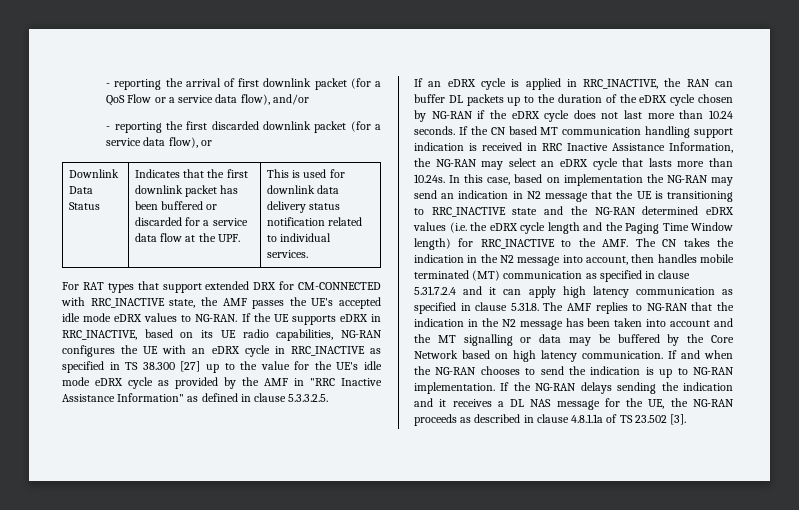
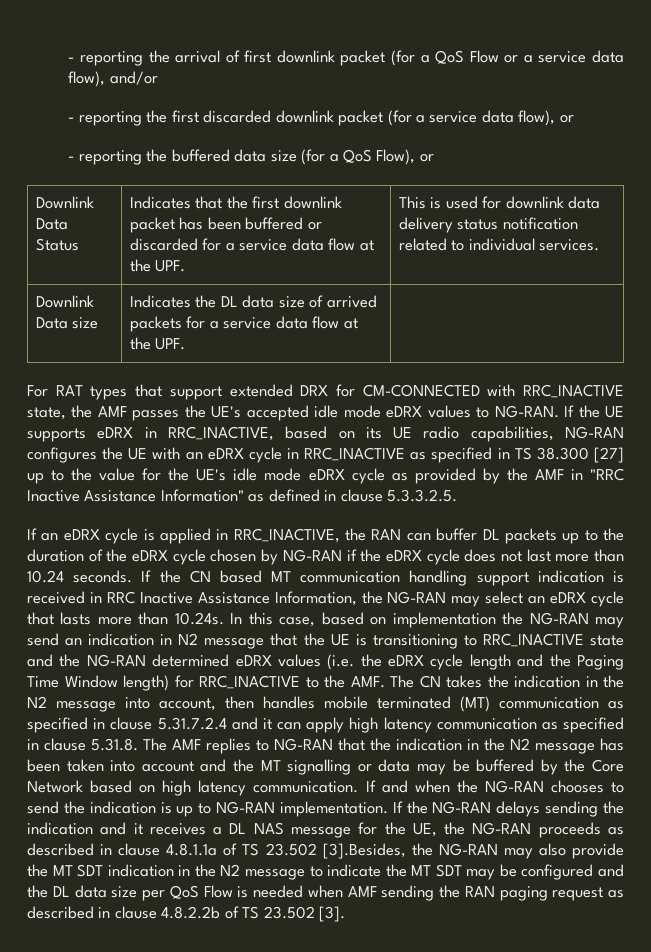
+ - reporting the buffered data size (for a QoS Flow), or
+ Downlink Data size | Indicates the DL data size of arrived packets for a service data flow at the UPF. |
- If the NG-RAN delays sending the indication and it receives a DL NAS message for the UE, the NG-RAN proceeds as described in clause 4.8.1.1a of TS 23.502 [3].
+ If the NG-RAN delays sending the indication and it receives a DL NAS message for the UE, the NG-RAN proceeds as described in clause 4.8.1.1a of TS 23.502 [3].Besides, the NG-RAN may also provide the MT SDT indication in the N2 message to indicate the MT SDT may be configured and the DL data size per QoS Flow is needed when AMF sending the RAN paging request as described in clause 4.8.2.2b of TS 23.502 [3].

